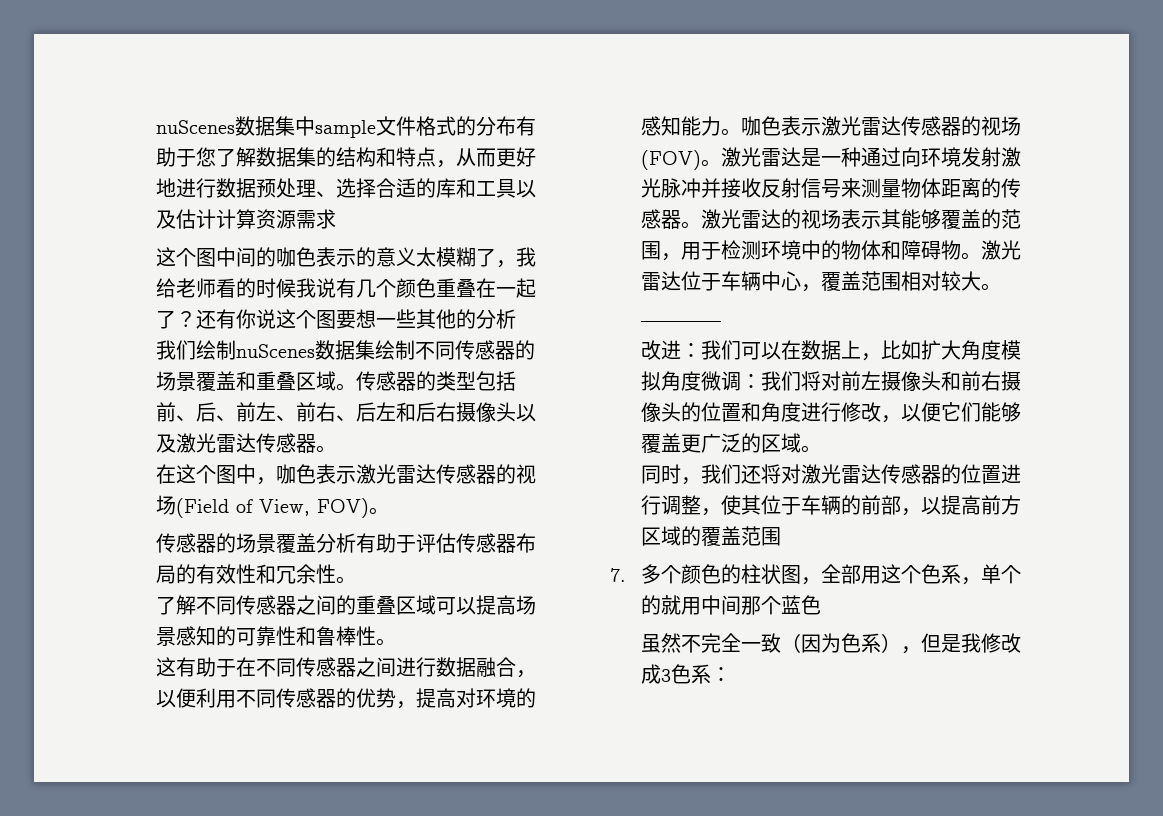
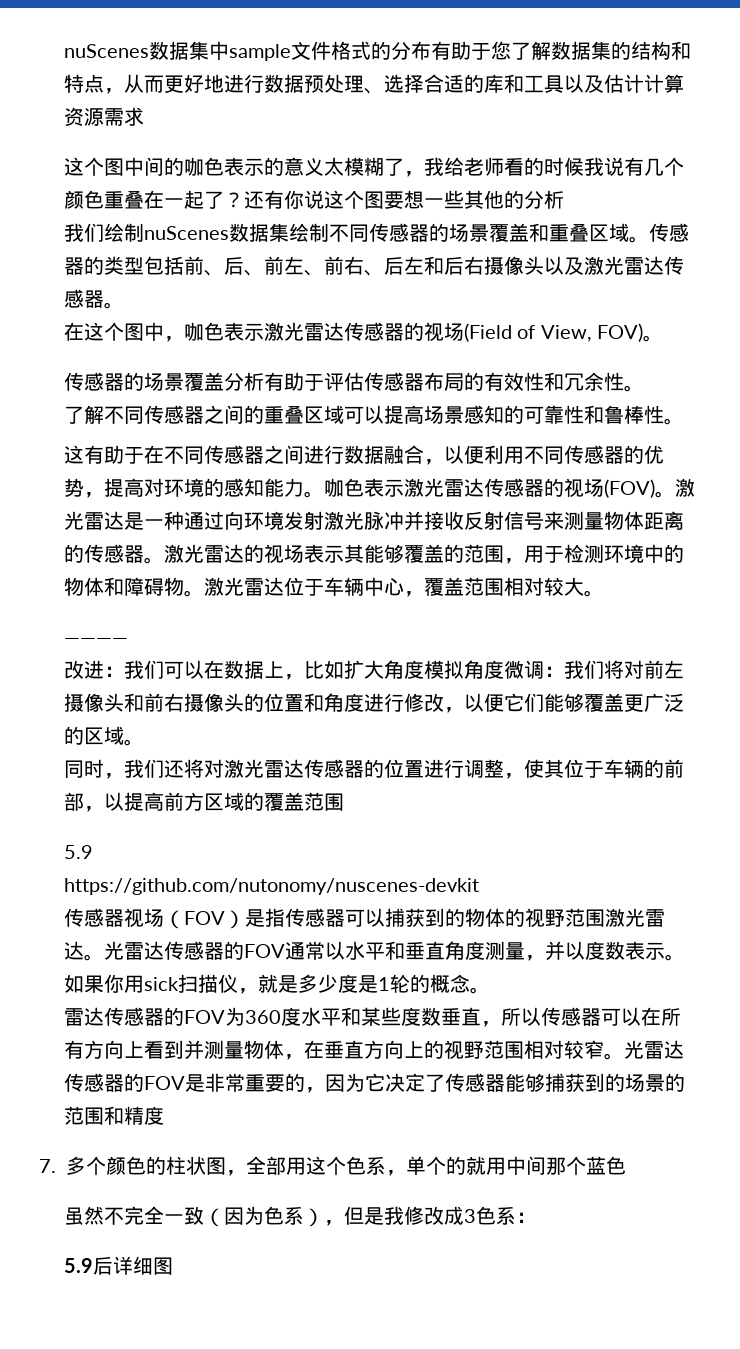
  同时，我们还将对激光雷达传感器的位置进行调整，使其位于车辆的前部，以提高前方区域的覆盖范围
+ 5.9
+ https://github.com/nutonomy/nuscenes-devkit
+ 传感器视场（FOV）是指传感器可以捕获到的物体的视野范围激光雷达。光雷达传感器的FOV通常以水平和垂直角度测量，并以度数表示。如果你用sick扫描仪，就是多少度是1轮的概念。
+ 雷达传感器的FOV为360度水平和某些度数垂直，所以传感器可以在所有方向上看到并测量物体，在垂直方向上的视野范围相对较窄。光雷达传感器的FOV是非常重要的，因为它决定了传感器能够捕获到的场景的范围和精度
+ 5.9后详细图

